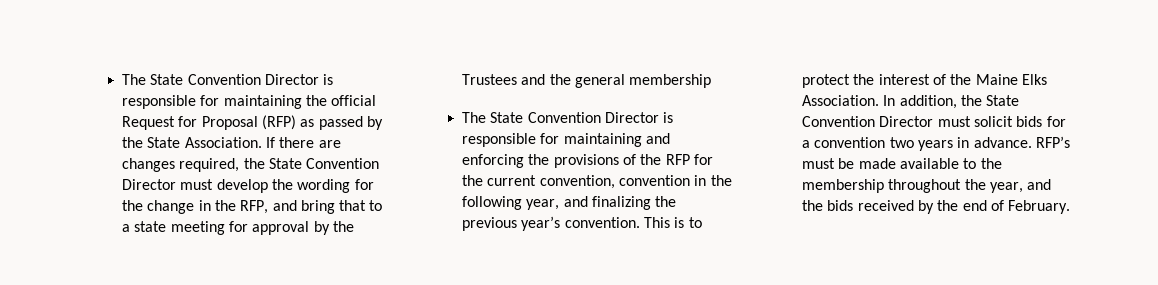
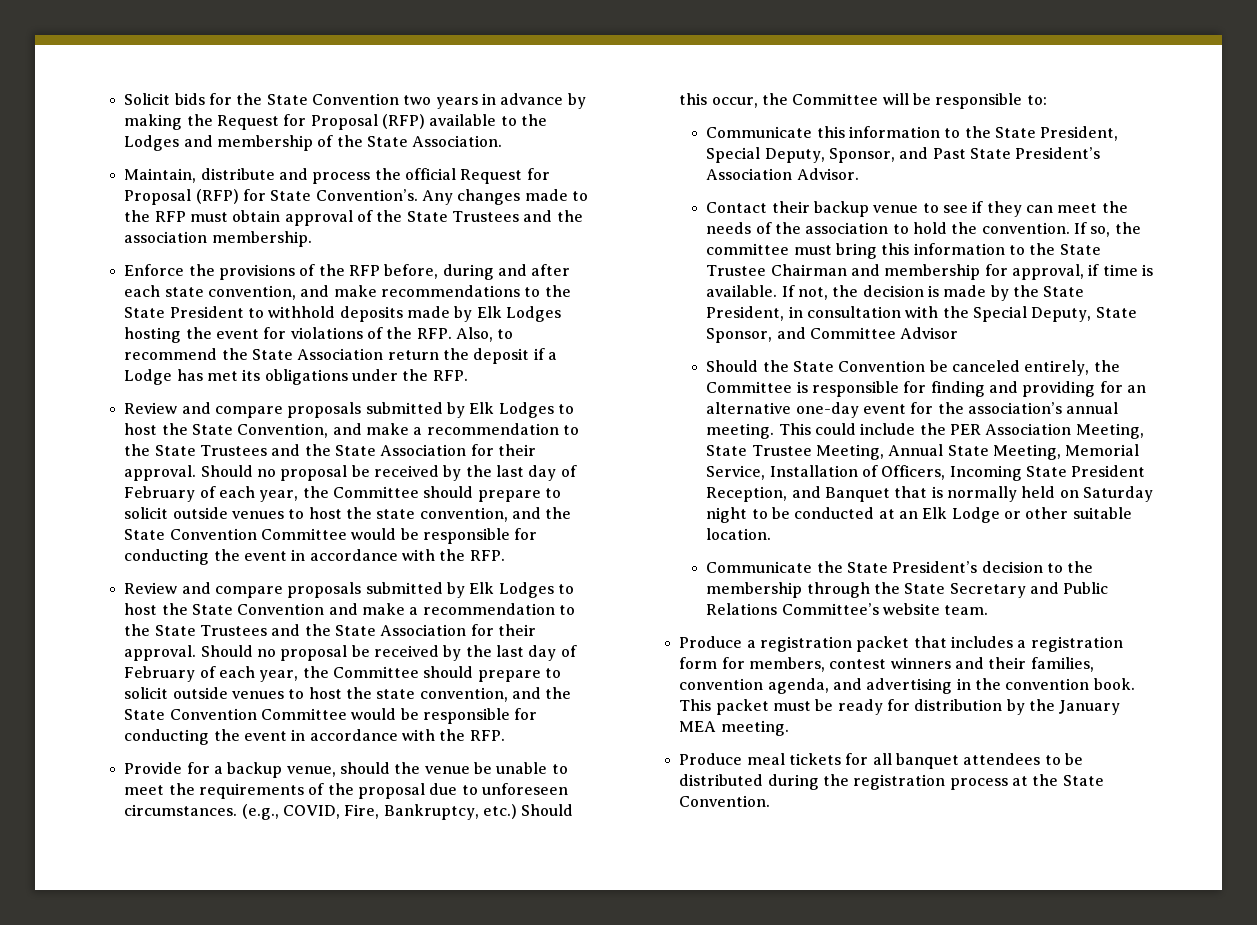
- The State Convention Director is responsible for maintaining the official Request for Proposal (RFP) as passed by the State Association. If there are changes required, the State Convention Director must develop the wording for the change in the RFP, and bring that to a state meeting for approval by the Trustees and the general membership
- The State Convention Director is responsible for maintaining and enforcing the provisions of the RFP for the current convention, convention in the following year, and finalizing the previous year’s convention. This is to protect the interest of the Maine Elks Association. In addition, the State Convention Director must solicit bids for a convention two years in advance. RFP’s must be made available to the membership throughout the year, and the bids received by the end of February.
+ Solicit bids for the State Convention two years in advance by making the Request for Proposal (RFP) available to the Lodges and membership of the State Association.
+ Maintain, distribute and process the official Request for Proposal (RFP) for State Convention’s. Any changes made to the RFP must obtain approval of the State Trustees and the association membership.
+ Enforce the provisions of the RFP before, during and after each state convention, and make recommendations to the State President to withhold deposits made by Elk Lodges hosting the event for violations of the RFP. Also, to recommend the State Association return the deposit if a Lodge has met its obligations under the RFP.
+ Review and compare proposals submitted by Elk Lodges to host the State Convention, and make a recommendation to the State Trustees and the State Association for their approval. Should no proposal be received by the last day of February of each year, the Committee should prepare to solicit outside venues to host the state convention, and the State Convention Committee would be responsible for conducting the event in accordance with the RFP.
+ Review and compare proposals submitted by Elk Lodges to host the State Convention and make a recommendation to the State Trustees and the State Association for their approval. Should no proposal be received by the last day of February of each year, the Committee should prepare to solicit outside venues to host the state convention, and the State Convention Committee would be responsible for conducting the event in accordance with the RFP.
+ Provide for a backup venue, should the venue be unable to meet the requirements of the proposal due to unforeseen circumstances. (e.g., COVID, Fire, Bankruptcy, etc.) Should this occur, the Committee will be responsible to:
+ Communicate this information to the State President, Special Deputy, Sponsor, and Past State President’s Association Advisor.
+ Contact their backup venue to see if they can meet the needs of the association to hold the convention. If so, the committee must bring this information to the State Trustee Chairman and membership for approval, if time is available. If not, the decision is made by the State President, in consultation with the Special Deputy, State Sponsor, and Committee Advisor
+ Should the State Convention be canceled entirely, the Committee is responsible for finding and providing for an alternative one-day event for the association’s annual meeting. This could include the PER Association Meeting, State Trustee Meeting, Annual State Meeting, Memorial Service, Installation of Officers, Incoming State President Reception, and Banquet that is normally held on Saturday night to be conducted at an Elk Lodge or other suitable location.
+ Communicate the State President’s decision to the membership through the State Secretary and Public Relations Committee’s website team.
+ Produce a registration packet that includes a registration form for members, contest winners and their families, convention agenda, and advertising in the convention book. This packet must be ready for distribution by the January MEA meeting.
+ Produce meal tickets for all banquet attendees to be distributed during the registration process at the State Convention.

